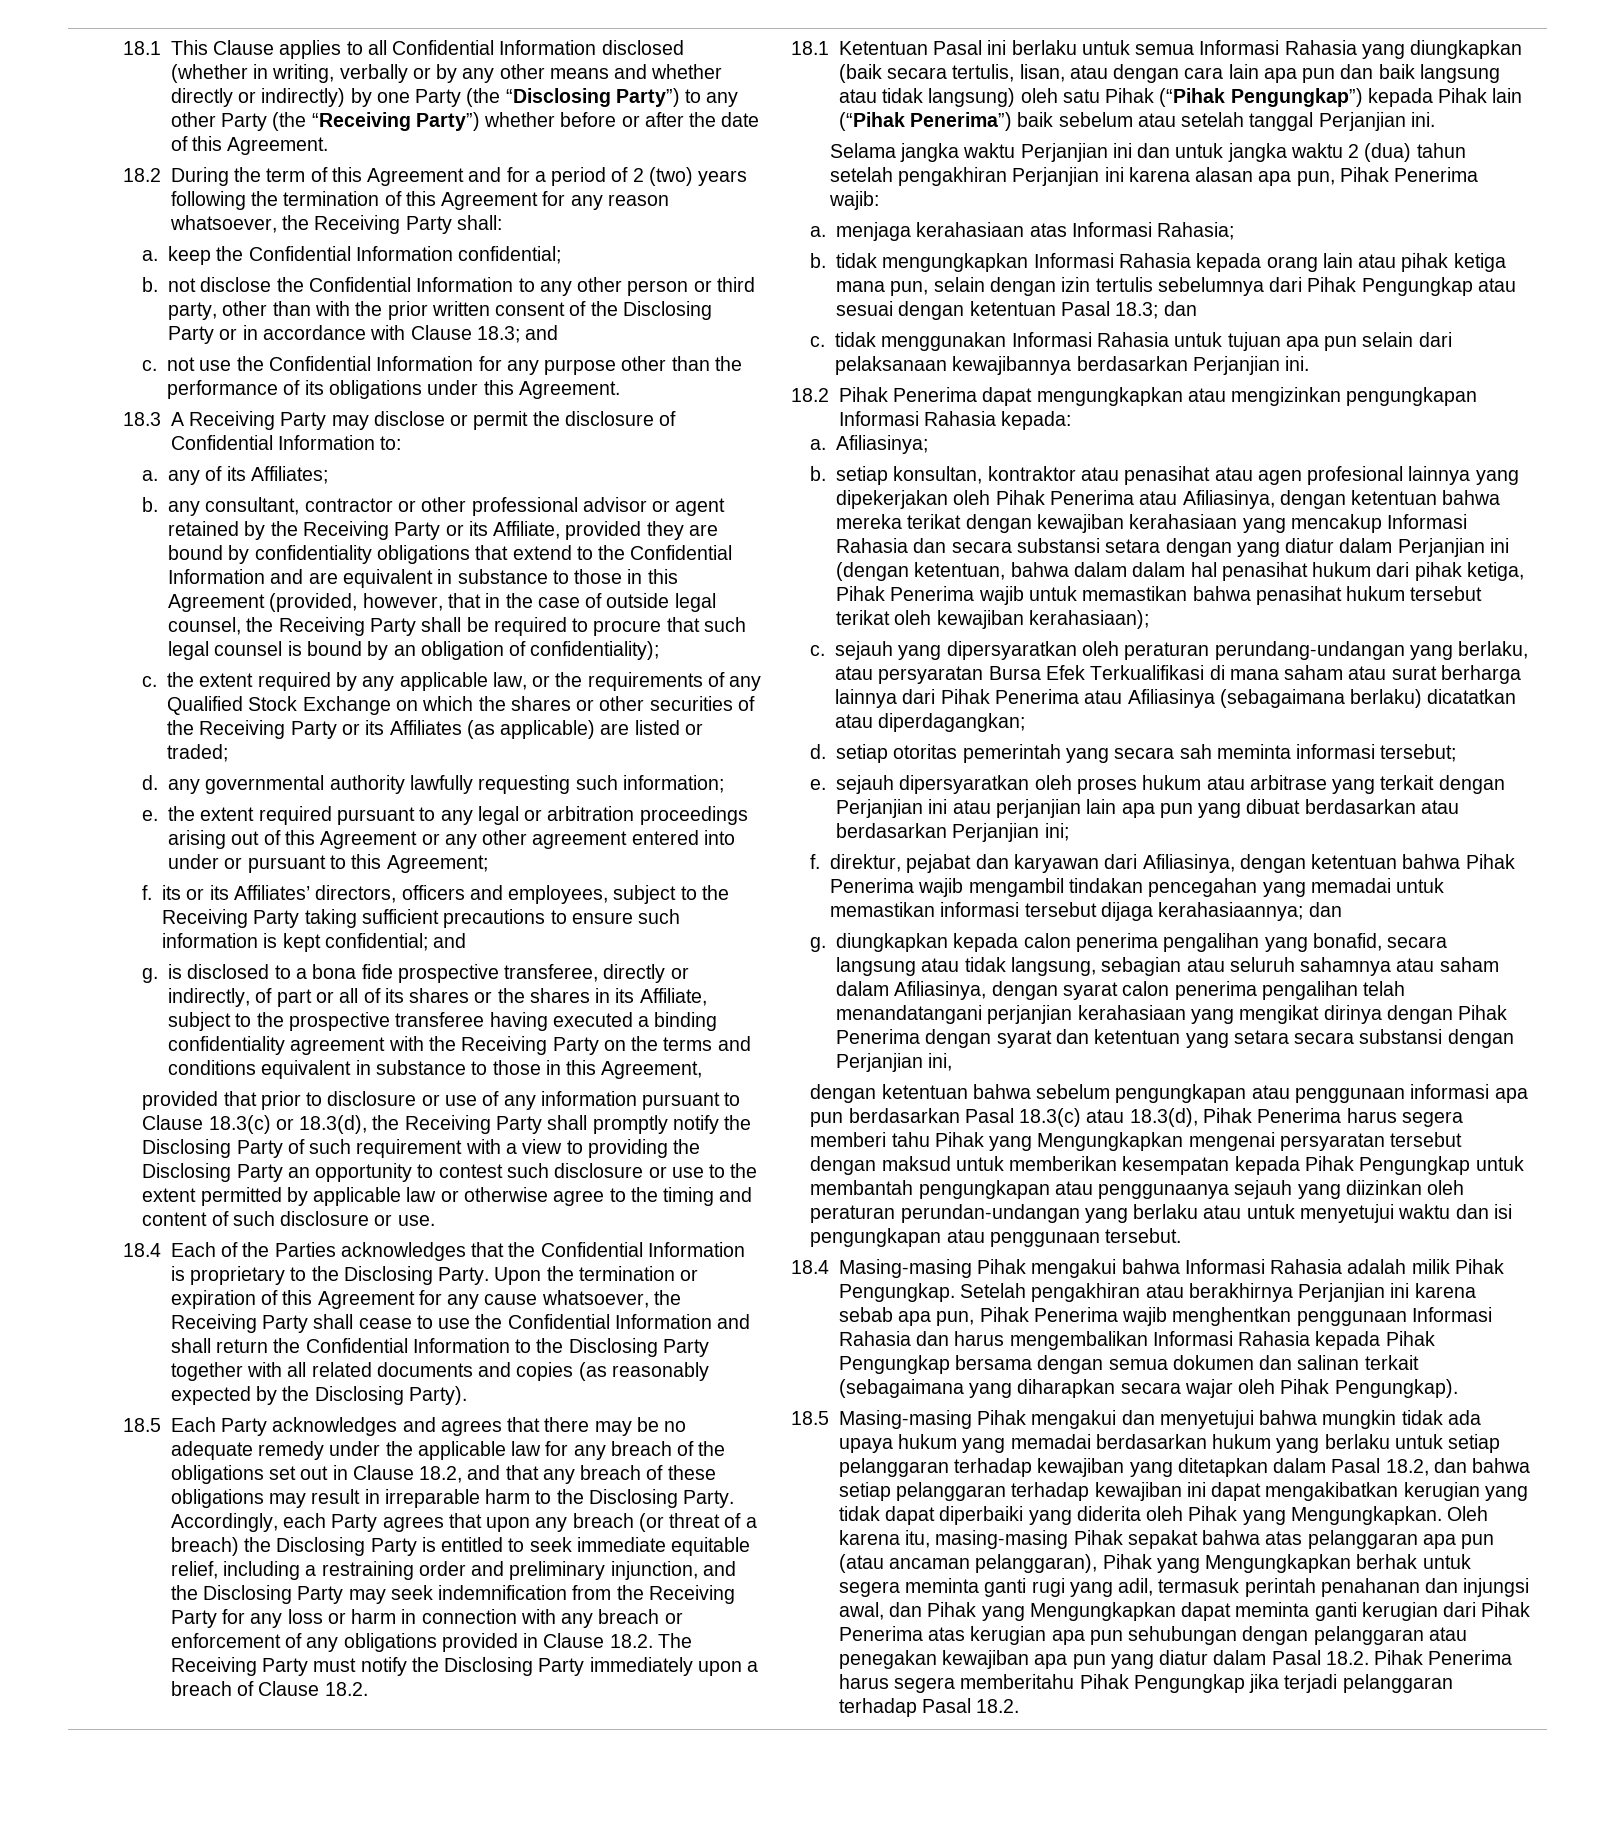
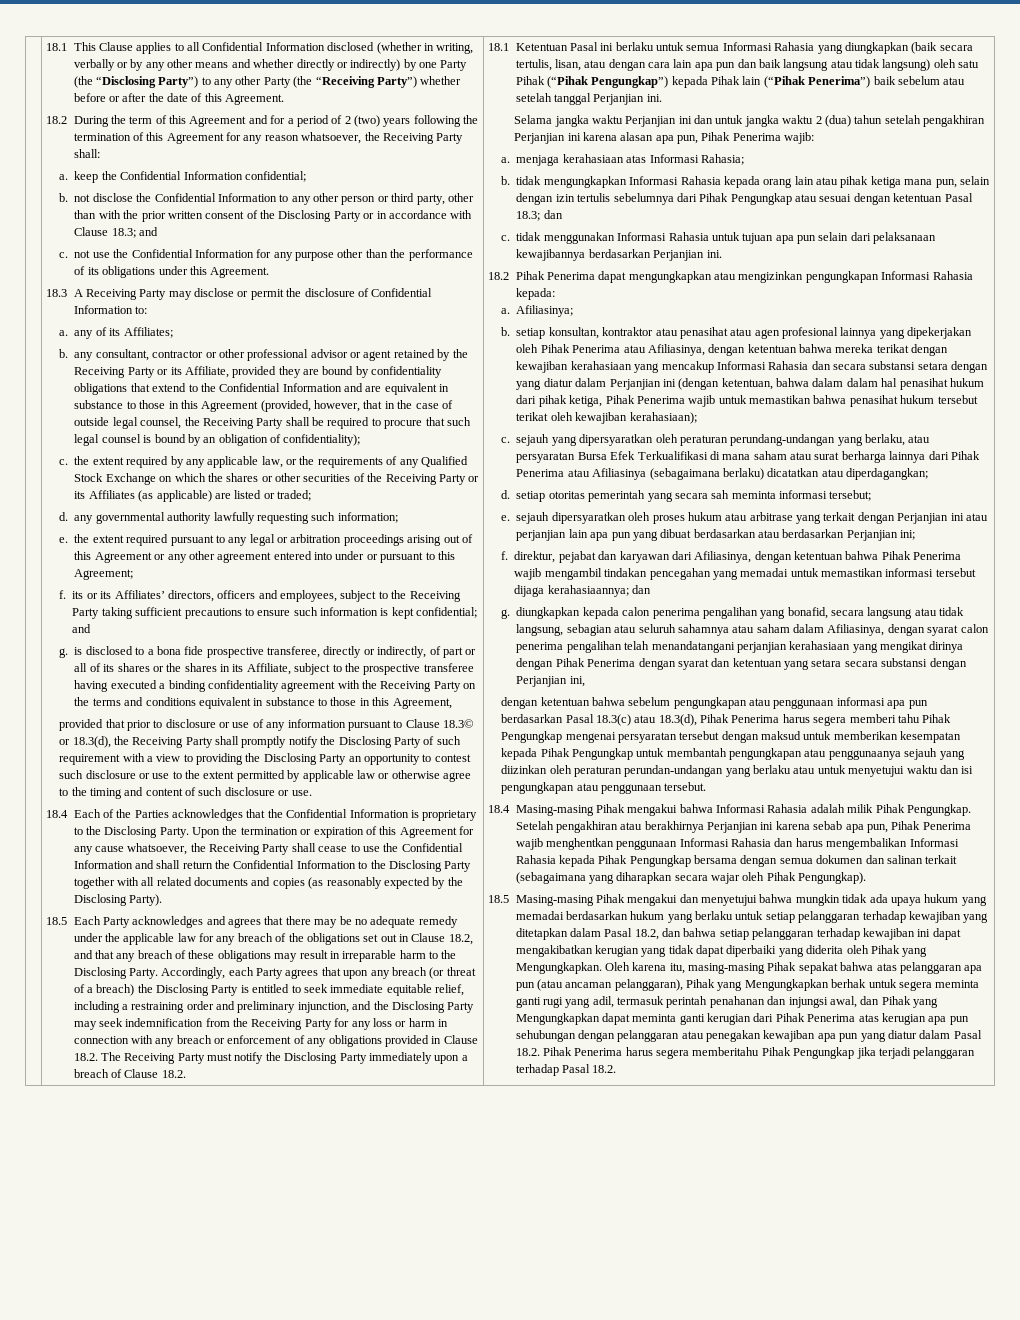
- provided that prior to disclosure or use of any information pursuant to Clause 18.3(c) or 18.3(d), the Receiving Party shall promptly notify the Disclosing Party of such requirement with a view to providing the Disclosing Party an opportunity to contest such disclosure or use to the extent permitted by applicable law or otherwise agree to the timing and content of such disclosure or use.
+ provided that prior to disclosure or use of any information pursuant to Clause 18.3© or 18.3(d), the Receiving Party shall promptly notify the Disclosing Party of such requirement with a view to providing the Disclosing Party an opportunity to contest such disclosure or use to the extent permitted by applicable law or otherwise agree to the timing and content of such disclosure or use.
- dengan ketentuan bahwa sebelum pengungkapan atau penggunaan informasi apa pun berdasarkan Pasal 18.3(c) atau 18.3(d), Pihak Penerima harus segera memberi tahu Pihak yang Mengungkapkan mengenai persyaratan tersebut dengan maksud untuk memberikan kesempatan kepada Pihak Pengungkap untuk membantah pengungkapan atau penggunaanya sejauh yang diizinkan oleh peraturan perundan-undangan yang berlaku atau untuk menyetujui waktu dan isi pengungkapan atau penggunaan tersebut.
+ dengan ketentuan bahwa sebelum pengungkapan atau penggunaan informasi apa pun berdasarkan Pasal 18.3(c) atau 18.3(d), Pihak Penerima harus segera memberi tahu Pihak Pengungkap mengenai persyaratan tersebut dengan maksud untuk memberikan kesempatan kepada Pihak Pengungkap untuk membantah pengungkapan atau penggunaanya sejauh yang diizinkan oleh peraturan perundan-undangan yang berlaku atau untuk menyetujui waktu dan isi pengungkapan atau penggunaan tersebut.

